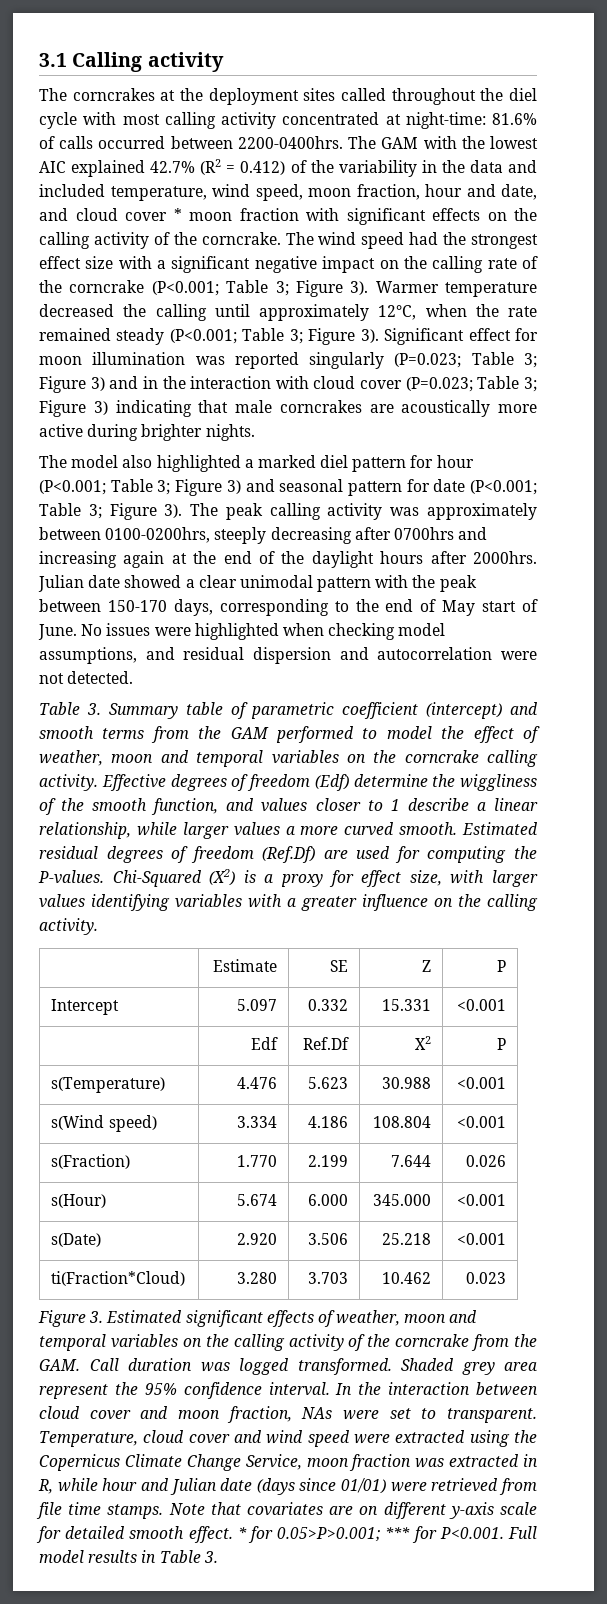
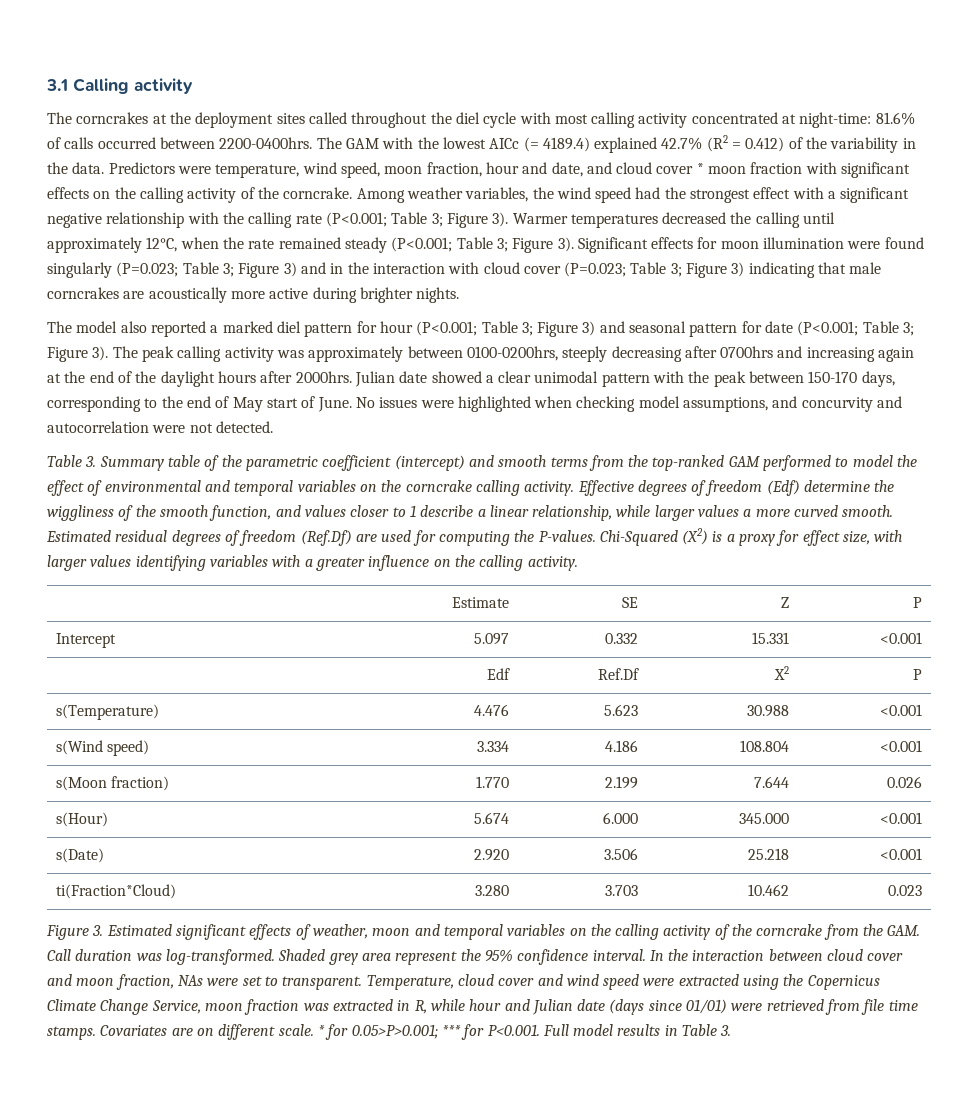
- The GAM with the lowest AIC explained 42.7% (R2 = 0.412) of the variability in the data and included temperature, wind speed, moon fraction, hour and date, and cloud cover * moon fraction with significant effects on the calling activity of the corncrake.
+ The GAM with the lowest AICc (= 4189.4) explained 42.7% (R2 = 0.412) of the variability in the data. Predictors were temperature, wind speed, moon fraction, hour and date, and cloud cover * moon fraction with significant effects on the calling activity of the corncrake.
- The wind speed had the strongest effect size with a significant negative impact on the calling rate of the corncrake (P<0.001; Table 3; Figure 3).
+ Among weather variables, the wind speed had the strongest effect with a significant negative relationship with the calling rate (P<0.001; Table 3; Figure 3).
- Warmer temperature decreased the calling until approximately 12°C, when the rate remained steady (P<0.001; Table 3; Figure 3).
+ Warmer temperatures decreased the calling until approximately 12°C, when the rate remained steady (P<0.001; Table 3; Figure 3).
- Significant effect for moon illumination was reported singularly (P=0.023; Table 3; Figure 3) and in the interaction with cloud cover (P=0.023; Table 3; Figure 3) indicating that male corncrakes are acoustically more active during brighter nights.
+ Significant effects for moon illumination were found singularly (P=0.023; Table 3; Figure 3) and in the interaction with cloud cover (P=0.023; Table 3; Figure 3) indicating that male corncrakes are acoustically more active during brighter nights.
- The model also highlighted a marked diel pattern for hour (P<0.001; Table 3; Figure 3) and seasonal pattern for date (P<0.001; Table 3; Figure 3).
+ The model also reported a marked diel pattern for hour (P<0.001; Table 3; Figure 3) and seasonal pattern for date (P<0.001; Table 3; Figure 3).
- No issues were highlighted when checking model assumptions, and residual dispersion and autocorrelation were not detected.
+ No issues were highlighted when checking model assumptions, and concurvity and autocorrelation were not detected.
- Table 3. Summary table of parametric coefficient (intercept) and smooth terms from the GAM performed to model the effect of weather, moon and temporal variables on the corncrake calling activity.
+ Table 3. Summary table of the parametric coefficient (intercept) and smooth terms from the top-ranked GAM performed to model the effect of environmental and temporal variables on the corncrake calling activity.
- s(Fraction) | 1.770 | 2.199 | 7.644 | 0.026
+ s(Moon fraction) | 1.770 | 2.199 | 7.644 | 0.026
- Figure 3. Estimated significant effects of weather, moon and temporal variables on the calling activity of the corncrake from the GAM. Call duration was logged transformed.
+ Figure 3. Estimated significant effects of weather, moon and temporal variables on the calling activity of the corncrake from the GAM. Call duration was log-transformed.
- Note that covariates are on different y-axis scale for detailed smooth effect.
+ Covariates are on different scale.

